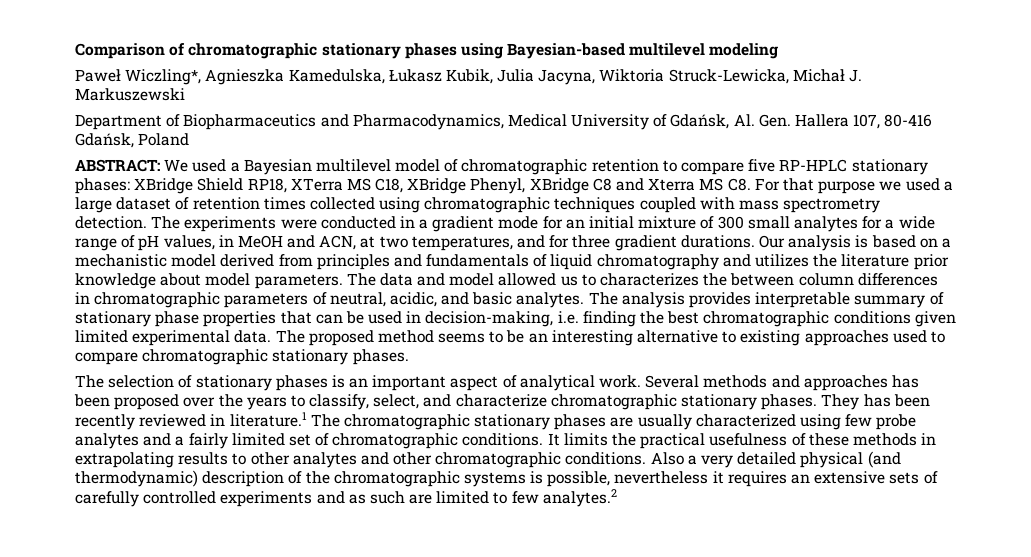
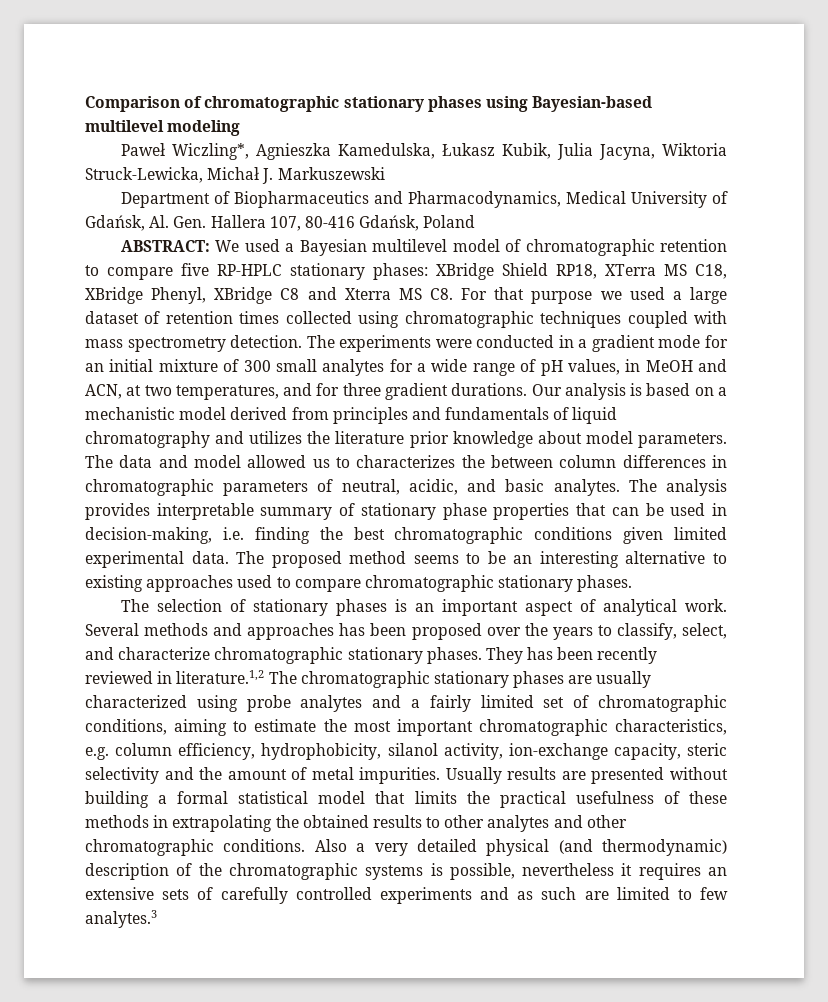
- They has been recently reviewed in literature.1 The chromatographic stationary phases are usually characterized using few probe analytes and a fairly limited set of chromatographic conditions. It limits the practical usefulness of these methods in extrapolating results to other analytes and other chromatographic conditions.
+ They has been recently reviewed in literature.1,2 The chromatographic stationary phases are usually characterized using probe analytes and a fairly limited set of chromatographic conditions, aiming to estimate the most important chromatographic characteristics, e.g. column efficiency, hydrophobicity, silanol activity, ion-exchange capacity, steric selectivity and the amount of metal impurities. Usually results are presented without building a formal statistical model that limits the practical usefulness of these methods in extrapolating the obtained results to other analytes and other chromatographic conditions.
- Also a very detailed physical (and thermodynamic) description of the chromatographic systems is possible, nevertheless it requires an extensive sets of carefully controlled experiments and as such are limited to few analytes.2
+ Also a very detailed physical (and thermodynamic) description of the chromatographic systems is possible, nevertheless it requires an extensive sets of carefully controlled experiments and as such are limited to few analytes.3

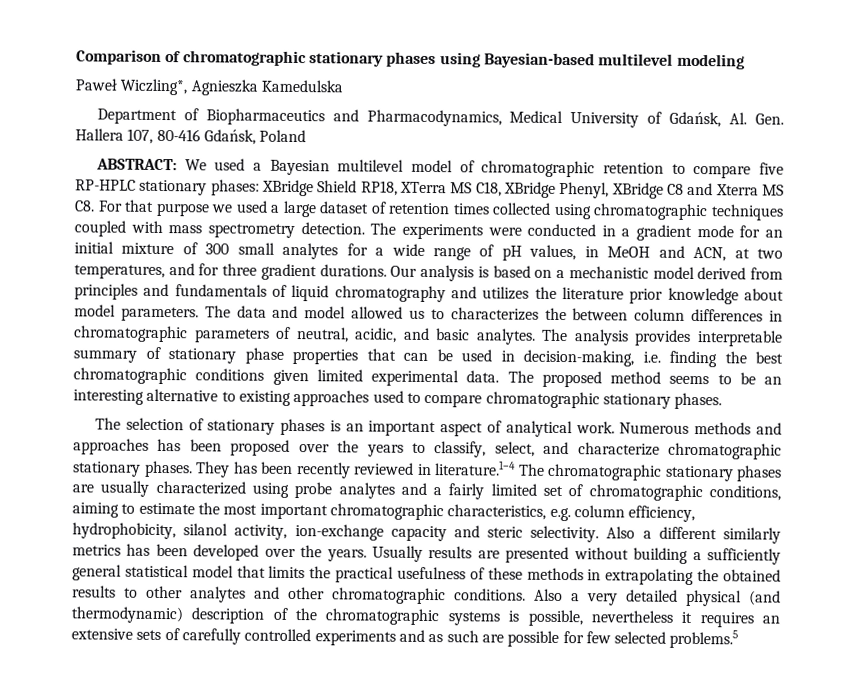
- Paweł Wiczling*, Agnieszka Kamedulska, Łukasz Kubik, Julia Jacyna, Wiktoria Struck-Lewicka, Michał J. Markuszewski
+ Paweł Wiczling*, Agnieszka Kamedulska
- Several methods and approaches has been proposed over the years to classify, select, and characterize chromatographic stationary phases.
+ Numerous methods and approaches has been proposed over the years to classify, select, and characterize chromatographic stationary phases.
- They has been recently reviewed in literature.1,2 The chromatographic stationary phases are usually characterized using probe analytes and a fairly limited set of chromatographic conditions, aiming to estimate the most important chromatographic characteristics, e.g. column efficiency, hydrophobicity, silanol activity, ion-exchange capacity, steric selectivity and the amount of metal impurities.
+ They has been recently reviewed in literature.1–4 The chromatographic stationary phases are usually characterized using probe analytes and a fairly limited set of chromatographic conditions, aiming to estimate the most important chromatographic characteristics, e.g. column efficiency, hydrophobicity, silanol activity, ion-exchange capacity and steric selectivity. Also a different similarly metrics has been developed over the years.
- Usually results are presented without building a formal statistical model that limits the practical usefulness of these methods in extrapolating the obtained results to other analytes and other chromatographic conditions.
+ Usually results are presented without building a sufficiently general statistical model that limits the practical usefulness of these methods in extrapolating the obtained results to other analytes and other chromatographic conditions.
- Also a very detailed physical (and thermodynamic) description of the chromatographic systems is possible, nevertheless it requires an extensive sets of carefully controlled experiments and as such are limited to few analytes.3
+ Also a very detailed physical (and thermodynamic) description of the chromatographic systems is possible, nevertheless it requires an extensive sets of carefully controlled experiments and as such are possible for few selected problems.5

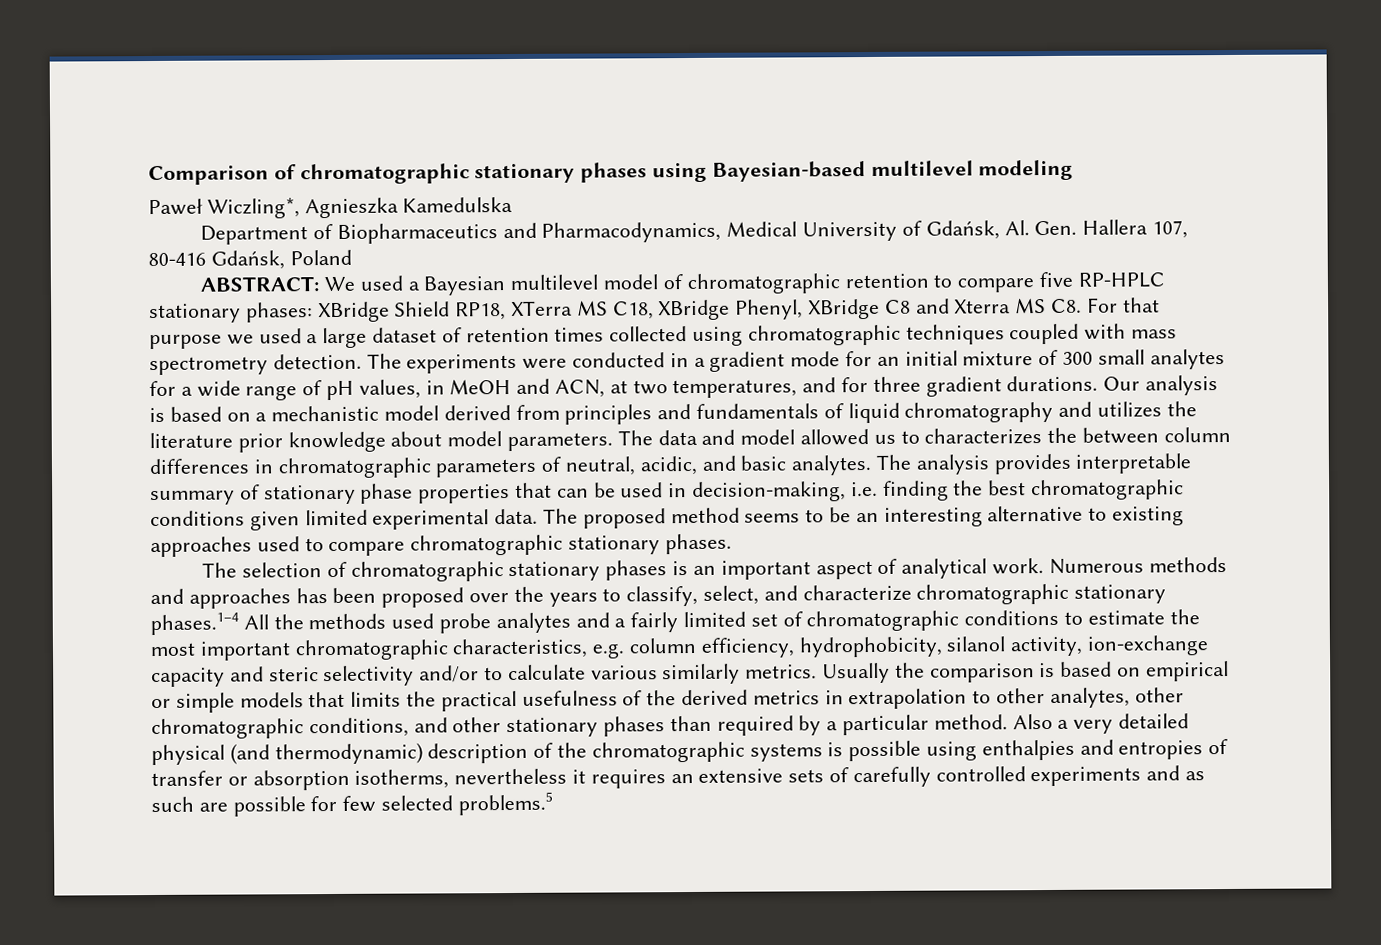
- The selection of stationary phases is an important aspect of analytical work.
+ The selection of chromatographic stationary phases is an important aspect of analytical work.
- Numerous methods and approaches has been proposed over the years to classify, select, and characterize chromatographic stationary phases. They has been recently reviewed in literature.1–4 The chromatographic stationary phases are usually characterized using probe analytes and a fairly limited set of chromatographic conditions, aiming to estimate the most important chromatographic characteristics, e.g. column efficiency, hydrophobicity, silanol activity, ion-exchange capacity and steric selectivity. Also a different similarly metrics has been developed over the years. Usually results are presented without building a sufficiently general statistical model that limits the practical usefulness of these methods in extrapolating the obtained results to other analytes and other chromatographic conditions.
+ Numerous methods and approaches has been proposed over the years to classify, select, and characterize chromatographic stationary phases.1–4 All the methods used probe analytes and a fairly limited set of chromatographic conditions to estimate the most important chromatographic characteristics, e.g. column efficiency, hydrophobicity, silanol activity, ion-exchange capacity and steric selectivity and/or to calculate various similarly metrics. Usually the comparison is based on empirical or simple models that limits the practical usefulness of the derived metrics in extrapolation to other analytes, other chromatographic conditions, and other stationary phases than required by a particular method.
- Also a very detailed physical (and thermodynamic) description of the chromatographic systems is possible, nevertheless it requires an extensive sets of carefully controlled experiments and as such are possible for few selected problems.5
+ Also a very detailed physical (and thermodynamic) description of the chromatographic systems is possible using enthalpies and entropies of transfer or absorption isotherms, nevertheless it requires an extensive sets of carefully controlled experiments and as such are possible for few selected problems.5

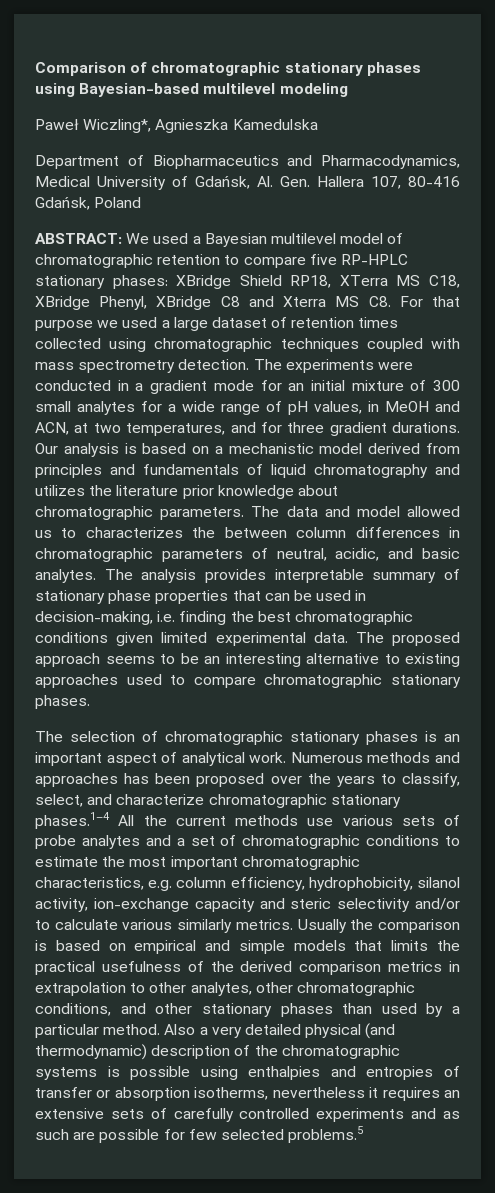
- Our analysis is based on a mechanistic model derived from principles and fundamentals of liquid chromatography and utilizes the literature prior knowledge about model parameters.
+ Our analysis is based on a mechanistic model derived from principles and fundamentals of liquid chromatography and utilizes the literature prior knowledge about chromatographic parameters.
- The proposed method seems to be an interesting alternative to existing approaches used to compare chromatographic stationary phases.
+ The proposed approach seems to be an interesting alternative to existing approaches used to compare chromatographic stationary phases.
- Numerous methods and approaches has been proposed over the years to classify, select, and characterize chromatographic stationary phases.1–4 All the methods used probe analytes and a fairly limited set of chromatographic conditions to estimate the most important chromatographic characteristics, e.g. column efficiency, hydrophobicity, silanol activity, ion-exchange capacity and steric selectivity and/or to calculate various similarly metrics.
+ Numerous methods and approaches has been proposed over the years to classify, select, and characterize chromatographic stationary phases.1–4 All the current methods use various sets of probe analytes and a set of chromatographic conditions to estimate the most important chromatographic characteristics, e.g. column efficiency, hydrophobicity, silanol activity, ion-exchange capacity and steric selectivity and/or to calculate various similarly metrics.
- Usually the comparison is based on empirical or simple models that limits the practical usefulness of the derived metrics in extrapolation to other analytes, other chromatographic conditions, and other stationary phases than required by a particular method.
+ Usually the comparison is based on empirical and simple models that limits the practical usefulness of the derived comparison metrics in extrapolation to other analytes, other chromatographic conditions, and other stationary phases than used by a particular method.

